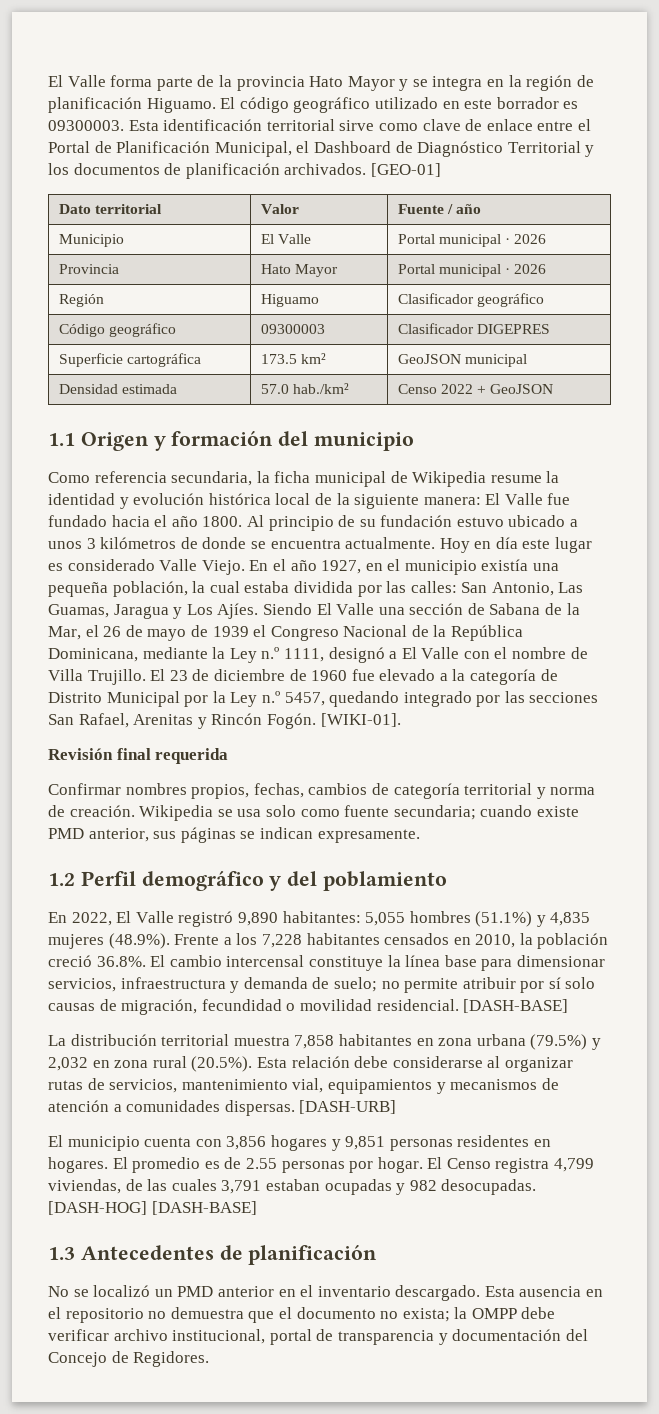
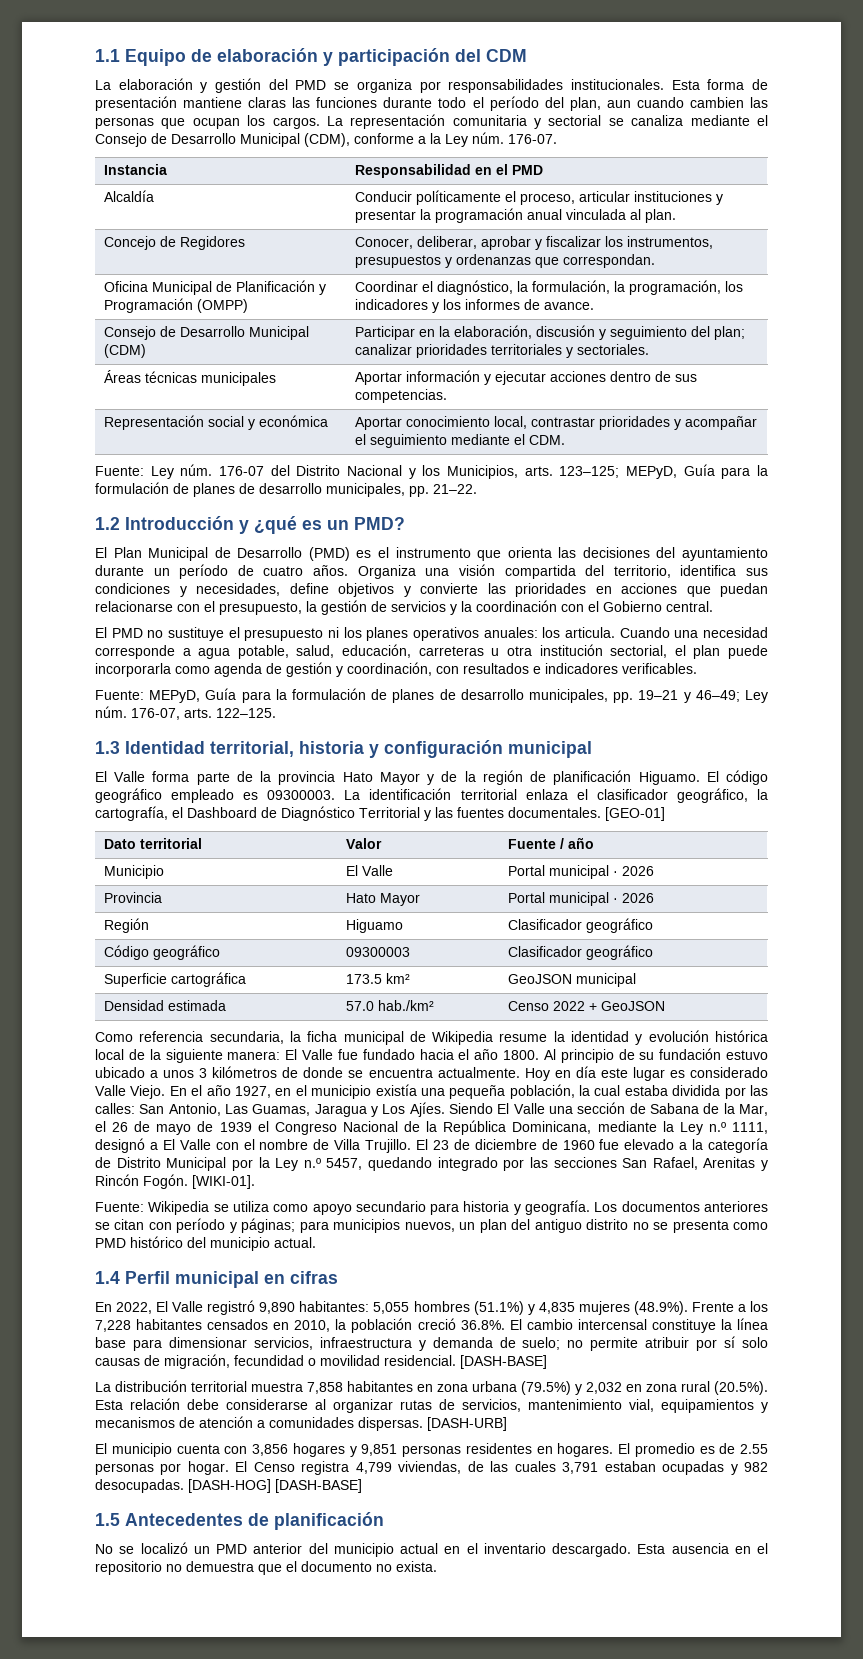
+ 1.1 Equipo de elaboración y participación del CDM
+ La elaboración y gestión del PMD se organiza por responsabilidades institucionales. Esta forma de presentación mantiene claras las funciones durante todo el período del plan, aun cuando cambien las personas que ocupan los cargos. La representación comunitaria y sectorial se canaliza mediante el Consejo de Desarrollo Municipal (CDM), conforme a la Ley núm. 176-07.
+ Instancia | Responsabilidad en el PMD
+ Alcaldía | Conducir políticamente el proceso, articular instituciones y presentar la programación anual vinculada al plan.
+ Concejo de Regidores | Conocer, deliberar, aprobar y fiscalizar los instrumentos, presupuestos y ordenanzas que correspondan.
+ Oficina Municipal de Planificación y Programación (OMPP) | Coordinar el diagnóstico, la formulación, la programación, los indicadores y los informes de avance.
+ Consejo de Desarrollo Municipal (CDM) | Participar en la elaboración, discusión y seguimiento del plan; canalizar prioridades territoriales y sectoriales.
+ Áreas técnicas municipales | Aportar información y ejecutar acciones dentro de sus competencias.
+ Representación social y económica | Aportar conocimiento local, contrastar prioridades y acompañar el seguimiento mediante el CDM.
+ Fuente: Ley núm. 176-07 del Distrito Nacional y los Municipios, arts. 123–125; MEPyD, Guía para la formulación de planes de desarrollo municipales, pp. 21–22.
+ 1.2 Introducción y ¿qué es un PMD?
+ El Plan Municipal de Desarrollo (PMD) es el instrumento que orienta las decisiones del ayuntamiento durante un período de cuatro años. Organiza una visión compartida del territorio, identifica sus condiciones y necesidades, define objetivos y convierte las prioridades en acciones que puedan relacionarse con el presupuesto, la gestión de servicios y la coordinación con el Gobierno central.
+ El PMD no sustituye el presupuesto ni los planes operativos anuales: los articula. Cuando una necesidad corresponde a agua potable, salud, educación, carreteras u otra institución sectorial, el plan puede incorporarla como agenda de gestión y coordinación, con resultados e indicadores verificables.
+ Fuente: MEPyD, Guía para la formulación de planes de desarrollo municipales, pp. 19–21 y 46–49; Ley núm. 176-07, arts. 122–125.
+ 1.3 Identidad territorial, historia y configuración municipal
- El Valle forma parte de la provincia Hato Mayor y se integra en la región de planificación Higuamo.
+ El Valle forma parte de la provincia Hato Mayor y de la región de planificación Higuamo.
- El código geográfico utilizado en este borrador es 09300003.
+ El código geográfico empleado es 09300003.
- Esta identificación territorial sirve como clave de enlace entre el Portal de Planificación Municipal, el Dashboard de Diagnóstico Territorial y los documentos de planificación archivados.
+ La identificación territorial enlaza el clasificador geográfico, la cartografía, el Dashboard de Diagnóstico Territorial y las fuentes documentales.
- Código geográfico | 09300003 | Clasificador DIGEPRES
+ Código geográfico | 09300003 | Clasificador geográfico
- 1.1 Origen y formación del municipio
- Revisión final requerida
- Confirmar nombres propios, fechas, cambios de categoría territorial y norma de creación. Wikipedia se usa solo como fuente secundaria; cuando existe PMD anterior, sus páginas se indican expresamente.
- 1.2 Perfil demográfico y del poblamiento
+ Fuente: Wikipedia se utiliza como apoyo secundario para historia y geografía. Los documentos anteriores se citan con período y páginas; para municipios nuevos, un plan del antiguo distrito no se presenta como PMD histórico del municipio actual.
+ 1.4 Perfil municipal en cifras
- 1.3 Antecedentes de planificación
+ 1.5 Antecedentes de planificación
- No se localizó un PMD anterior en el inventario descargado.
+ No se localizó un PMD anterior del municipio actual en el inventario descargado.
- Esta ausencia en el repositorio no demuestra que el documento no exista; la OMPP debe verificar archivo institucional, portal de transparencia y documentación del Concejo de Regidores.
+ Esta ausencia en el repositorio no demuestra que el documento no exista.

